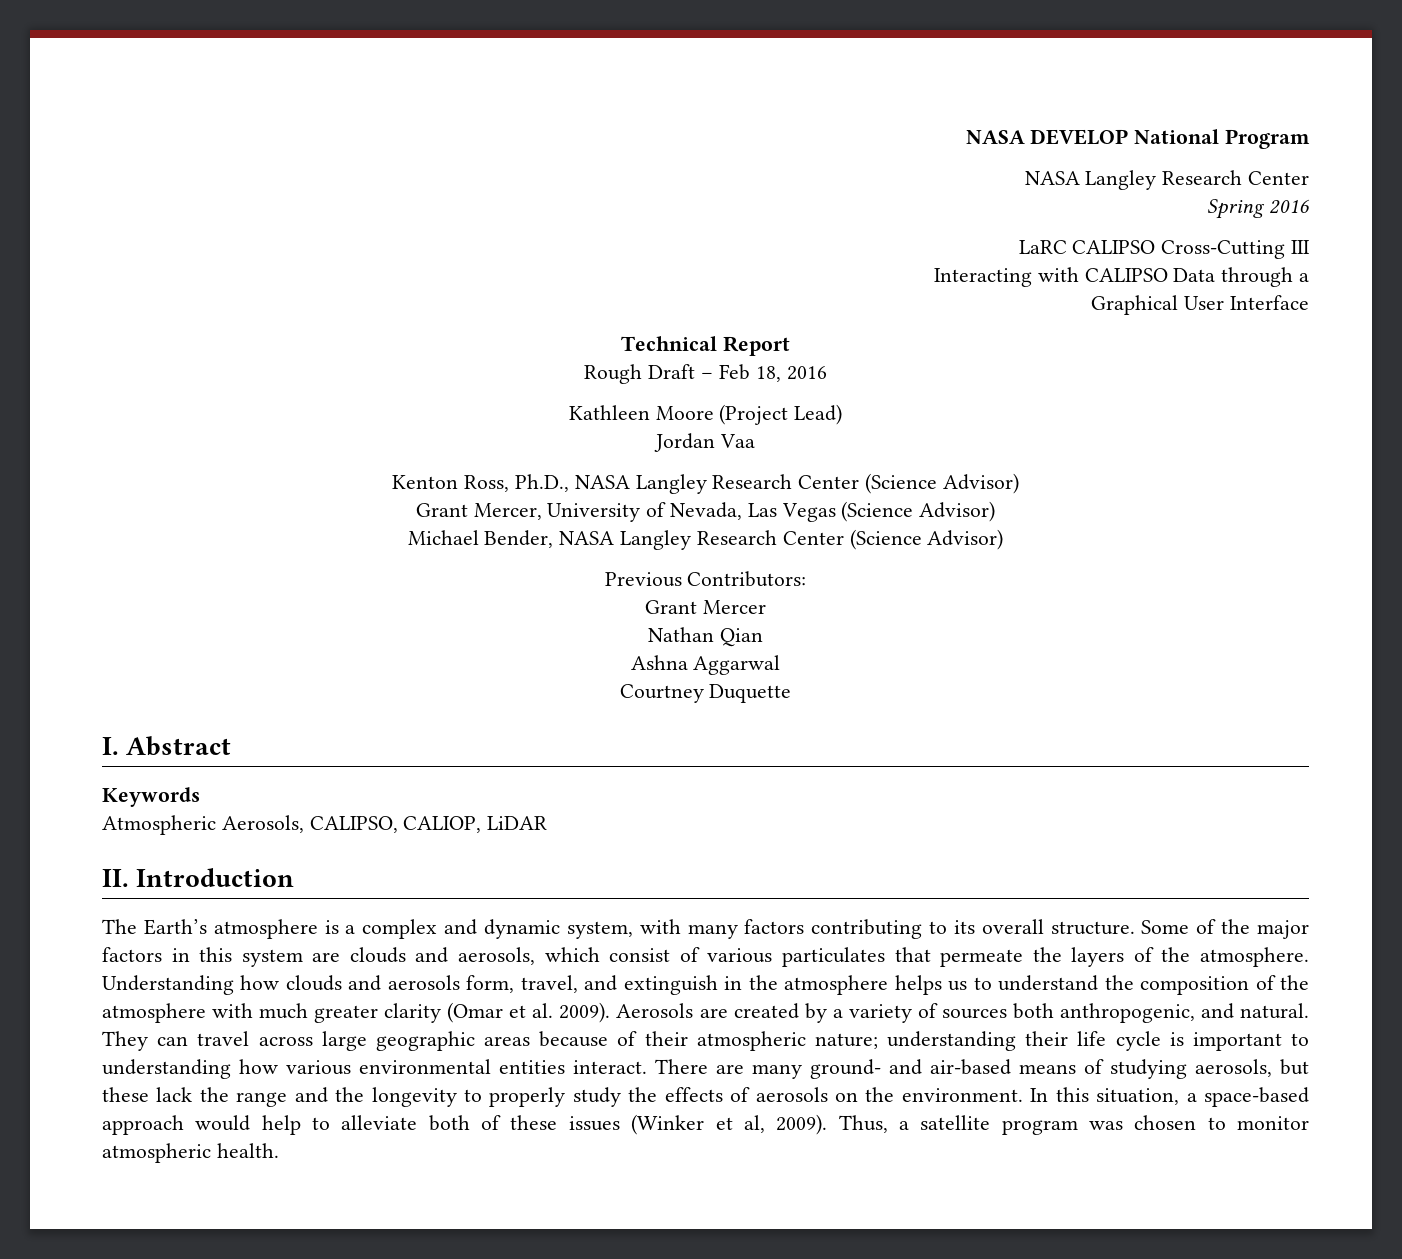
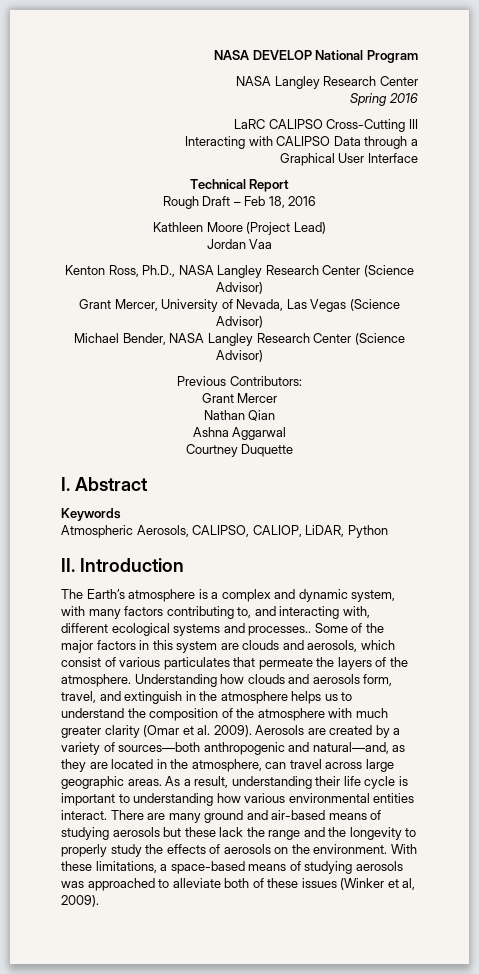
- Atmospheric Aerosols, CALIPSO, CALIOP, LiDAR
+ Atmospheric Aerosols, CALIPSO, CALIOP, LiDAR, Python
- The Earth’s atmosphere is a complex and dynamic system, with many factors contributing to its overall structure.
+ The Earth’s atmosphere is a complex and dynamic system, with many factors contributing to, and interacting with, different ecological systems and processes..
- Aerosols are created by a variety of sources both anthropogenic, and natural. They can travel across large geographic areas because of their atmospheric nature; understanding their life cycle is important to understanding how various environmental entities interact.
+ Aerosols are created by a variety of sources—both anthropogenic and natural—and, as they are located in the atmosphere, can travel across large geographic areas. As a result, understanding their life cycle is important to understanding how various environmental entities interact.
- There are many ground- and air-based means of studying aerosols, but these lack the range and the longevity to properly study the effects of aerosols on the environment.
+ There are many ground and air-based means of studying aerosols but these lack the range and the longevity to properly study the effects of aerosols on the environment.
- In this situation, a space-based approach would help to alleviate both of these issues (Winker et al, 2009). Thus, a satellite program was chosen to monitor atmospheric health.
+ With these limitations, a space-based means of studying aerosols was approached to alleviate both of these issues (Winker et al, 2009).

